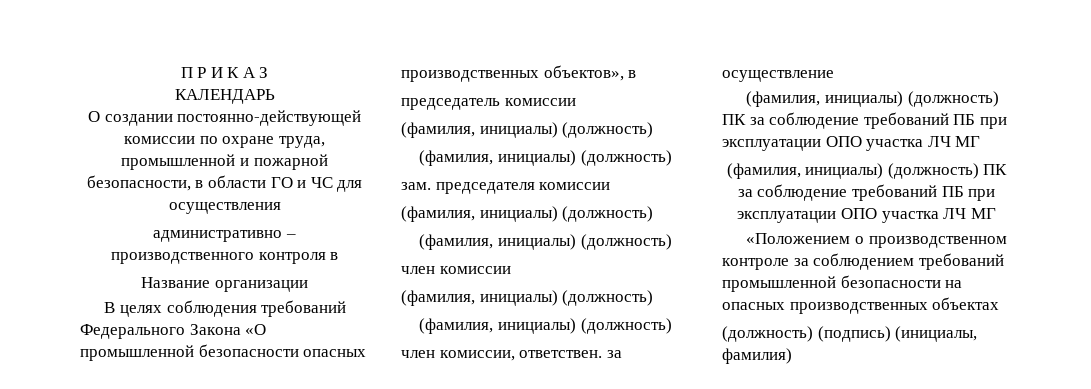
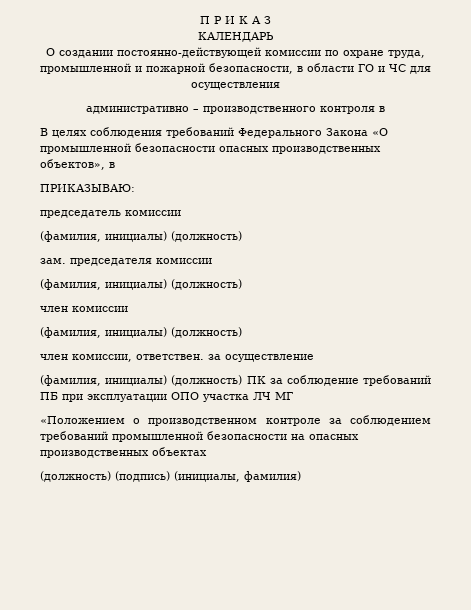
- Название организации
+ ПРИКАЗЫВАЮ:
  председатель комиссии
- (фамилия, инициалы) (должность)
  зам. председателя комиссии
- (фамилия, инициалы) (должность)
  член комиссии
- (фамилия, инициалы) (должность)
  член комиссии, ответствен. за осуществление
- (фамилия, инициалы) (должность) ПК за соблюдение требований ПБ при эксплуатации ОПО участка ЛЧ МГ

